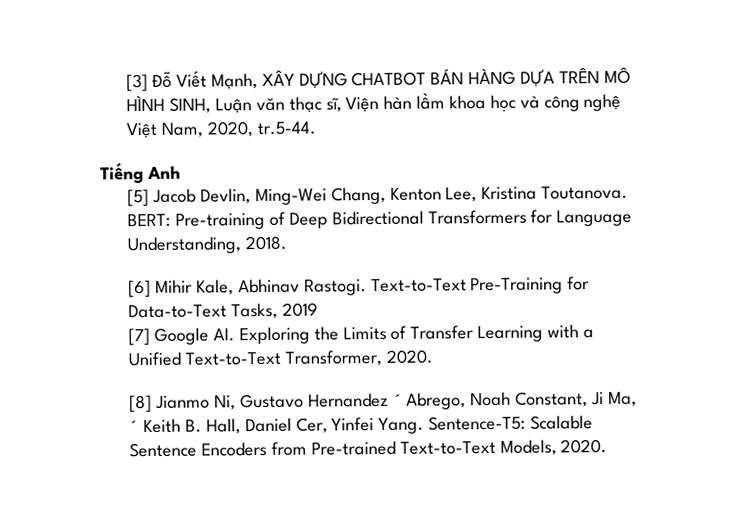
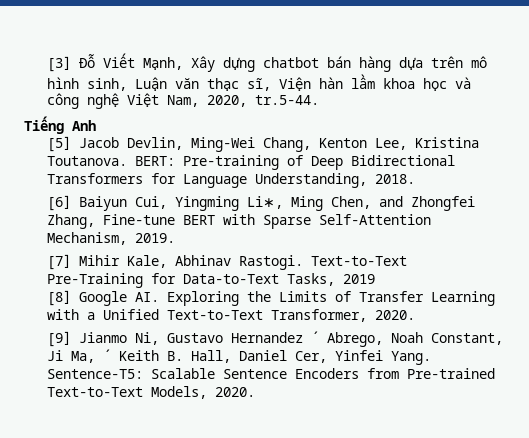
- [3] Đỗ Viết Mạnh, XÂY DỰNG CHATBOT BÁN HÀNG DỰA TRÊN MÔ HÌNH SINH, Luận văn thạc sĩ, Viện hàn lầm khoa học và công nghệ Việt Nam, 2020, tr.5-44.
+ [3] Đỗ Viết Mạnh, Xây dựng chatbot bán hàng dựa trên mô hình sinh, Luận văn thạc sĩ, Viện hàn lầm khoa học và công nghệ Việt Nam, 2020, tr.5-44.
- [6] Mihir Kale, Abhinav Rastogi.
+ [6] Baiyun Cui, Yingming Li∗, Ming Chen, and Zhongfei Zhang, Fine-tune BERT with Sparse Self-Attention Mechanism, 2019.
+ [7] Mihir Kale, Abhinav Rastogi.
- [7] Google AI. Exploring the Limits of Transfer Learning with a Unified Text-to-Text Transformer, 2020.
+ [8] Google AI. Exploring the Limits of Transfer Learning with a Unified Text-to-Text Transformer, 2020.
- [8] Jianmo Ni, Gustavo Hernandez ´ Abrego, Noah Constant, Ji Ma, ´ Keith B. Hall, Daniel Cer, Yinfei Yang.
+ [9] Jianmo Ni, Gustavo Hernandez ´ Abrego, Noah Constant, Ji Ma, ´ Keith B. Hall, Daniel Cer, Yinfei Yang.

